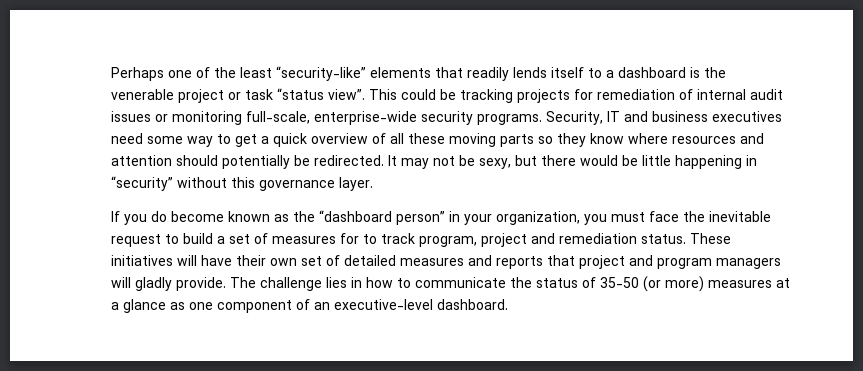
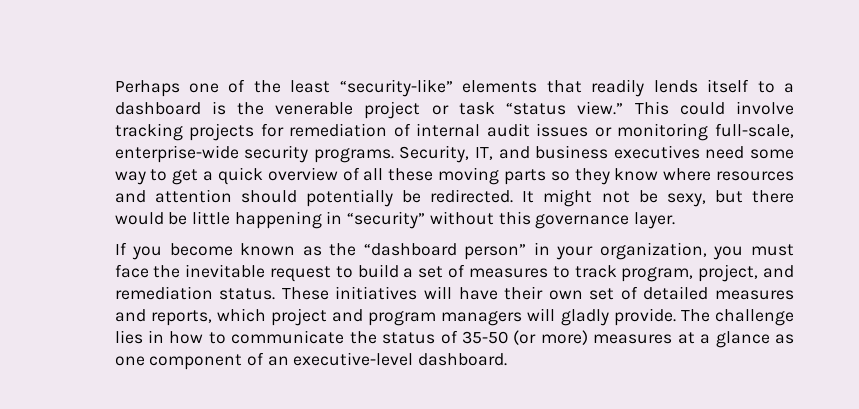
- Perhaps one of the least “security-like” elements that readily lends itself to a dashboard is the venerable project or task “status view”.
+ Perhaps one of the least “security-like” elements that readily lends itself to a dashboard is the venerable project or task “status view.”
- This could be tracking projects for remediation of internal audit issues or monitoring full-scale, enterprise-wide security programs.
+ This could involve tracking projects for remediation of internal audit issues or monitoring full-scale, enterprise-wide security programs.
- Security, IT and business executives need some way to get a quick overview of all these moving parts so they know where resources and attention should potentially be redirected.
+ Security, IT, and business executives need some way to get a quick overview of all these moving parts so they know where resources and attention should potentially be redirected.
- It may not be sexy, but there would be little happening in “security” without this governance layer.
+ It might not be sexy, but there would be little happening in “security” without this governance layer.
- If you do become known as the “dashboard person” in your organization, you must face the inevitable request to build a set of measures for to track program, project and remediation status.
+ If you become known as the “dashboard person” in your organization, you must face the inevitable request to build a set of measures to track program, project, and remediation status.
- These initiatives will have their own set of detailed measures and reports that project and program managers will gladly provide.
+ These initiatives will have their own set of detailed measures and reports, which project and program managers will gladly provide.

